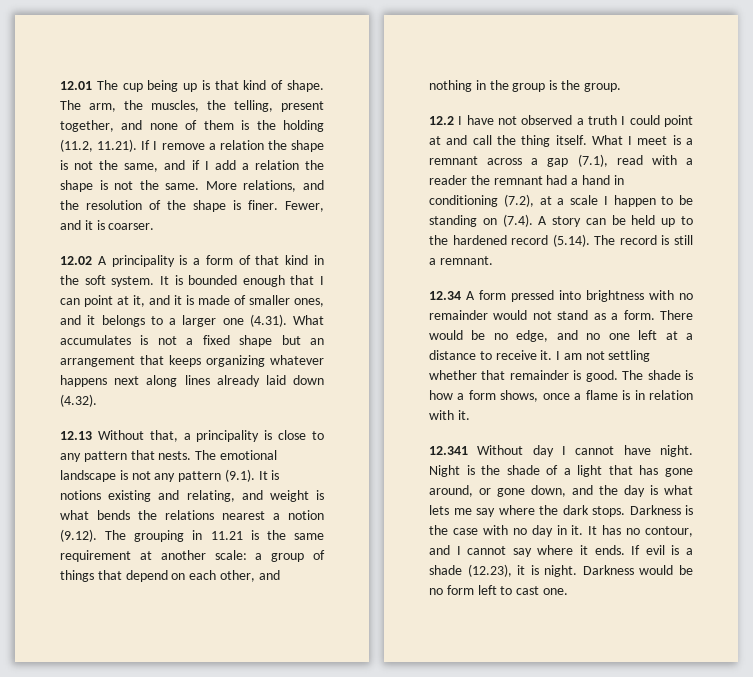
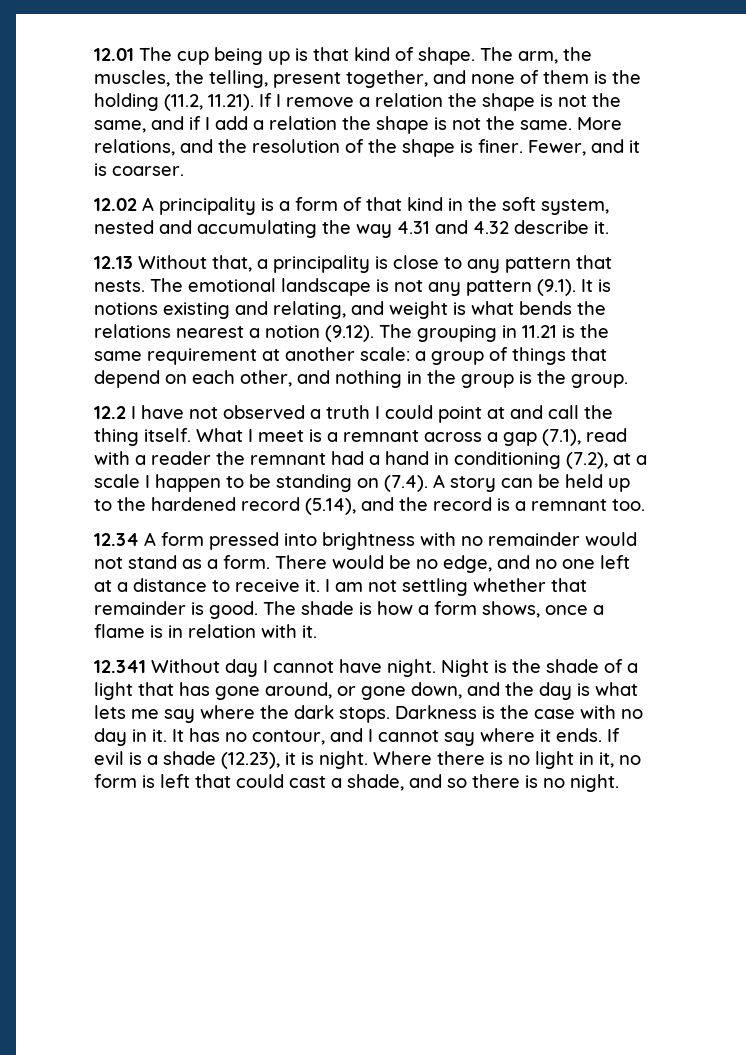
- 12.02 A principality is a form of that kind in the soft system. It is bounded enough that I can point at it, and it is made of smaller ones, and it belongs to a larger one (4.31). What accumulates is not a fixed shape but an arrangement that keeps organizing whatever happens next along lines already laid down (4.32).
+ 12.02 A principality is a form of that kind in the soft system, nested and accumulating the way 4.31 and 4.32 describe it.
- What I meet is a remnant across a gap (7.1), read with a reader the remnant had a hand in conditioning (7.2), at a scale I happen to be standing on (7.4). A story can be held up to the hardened record (5.14). The record is still a remnant.
+ What I meet is a remnant across a gap (7.1), read with a reader the remnant had a hand in conditioning (7.2), at a scale I happen to be standing on (7.4). A story can be held up to the hardened record (5.14), and the record is a remnant too.
- Darkness would be no form left to cast one.
+ Where there is no light in it, no form is left that could cast a shade, and so there is no night.

